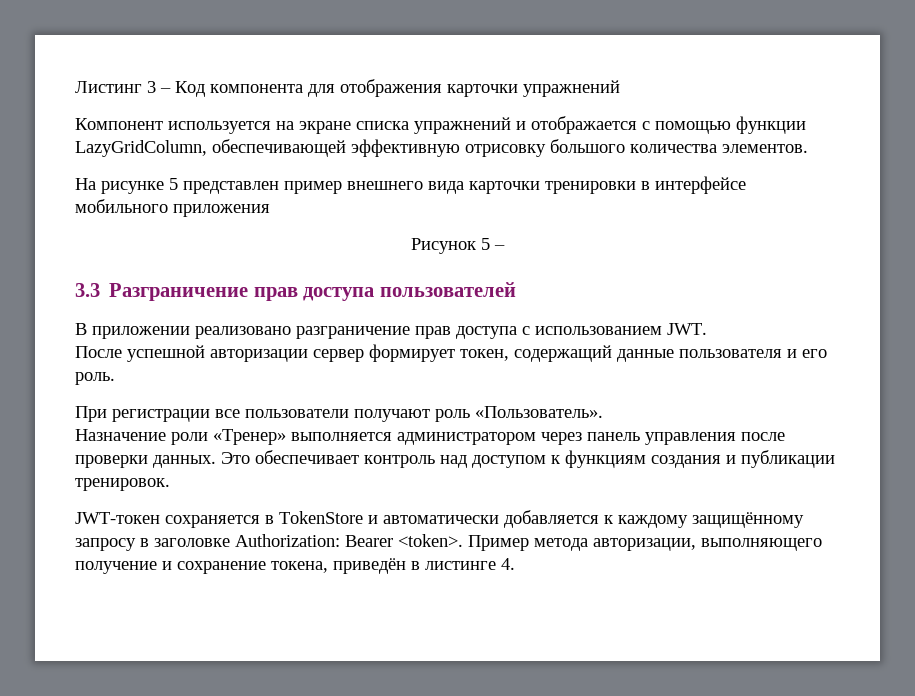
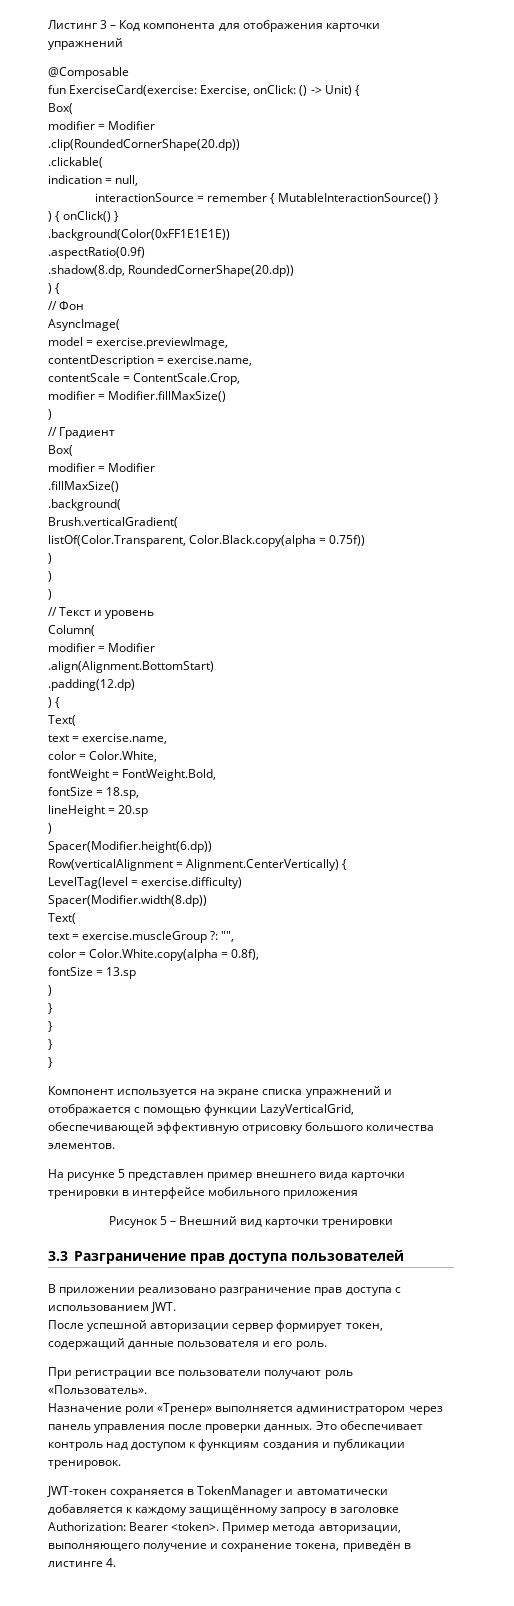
+ @Composable
+ fun ExerciseCard(exercise: Exercise, onClick: () -> Unit) {
+ Box(
+ modifier = Modifier
+ .clip(RoundedCornerShape(20.dp))
+ .clickable(
+ indication = null,
+ interactionSource = remember { MutableInteractionSource() }
+ ) { onClick() }
+ .background(Color(0xFF1E1E1E))
+ .aspectRatio(0.9f)
+ .shadow(8.dp, RoundedCornerShape(20.dp))
+ ) {
+ // Фон
+ AsyncImage(
+ model = exercise.previewImage,
+ contentDescription = exercise.name,
+ contentScale = ContentScale.Crop,
+ modifier = Modifier.fillMaxSize()
+ )
+ // Градиент
+ Box(
+ modifier = Modifier
+ .fillMaxSize()
+ .background(
+ Brush.verticalGradient(
+ listOf(Color.Transparent, Color.Black.copy(alpha = 0.75f))
+ )
+ )
+ )
+ // Текст и уровень
+ Column(
+ modifier = Modifier
+ .align(Alignment.BottomStart)
+ .padding(12.dp)
+ ) {
+ Text(
+ text = exercise.name,
+ color = Color.White,
+ fontWeight = FontWeight.Bold,
+ fontSize = 18.sp,
+ lineHeight = 20.sp
+ )
+ Spacer(Modifier.height(6.dp))
+ Row(verticalAlignment = Alignment.CenterVertically) {
+ LevelTag(level = exercise.difficulty)
+ Spacer(Modifier.width(8.dp))
+ Text(
+ text = exercise.muscleGroup ?: "",
+ color = Color.White.copy(alpha = 0.8f),
+ fontSize = 13.sp
+ )
+ }
+ }
+ }
+ }
- Компонент используется на экране списка упражнений и отображается с помощью функции LazyGridColumn, обеспечивающей эффективную отрисовку большого количества элементов.
+ Компонент используется на экране списка упражнений и отображается с помощью функции LazyVerticalGrid, обеспечивающей эффективную отрисовку большого количества элементов.
- Рисунок 5 –
+ Рисунок 5 – Внешний вид карточки тренировки
- JWT-токен сохраняется в TokenStore и автоматически добавляется к каждому защищённому запросу в заголовке Authorization: Bearer <token>.
+ JWT-токен сохраняется в TokenManager и автоматически добавляется к каждому защищённому запросу в заголовке Authorization: Bearer <token>.

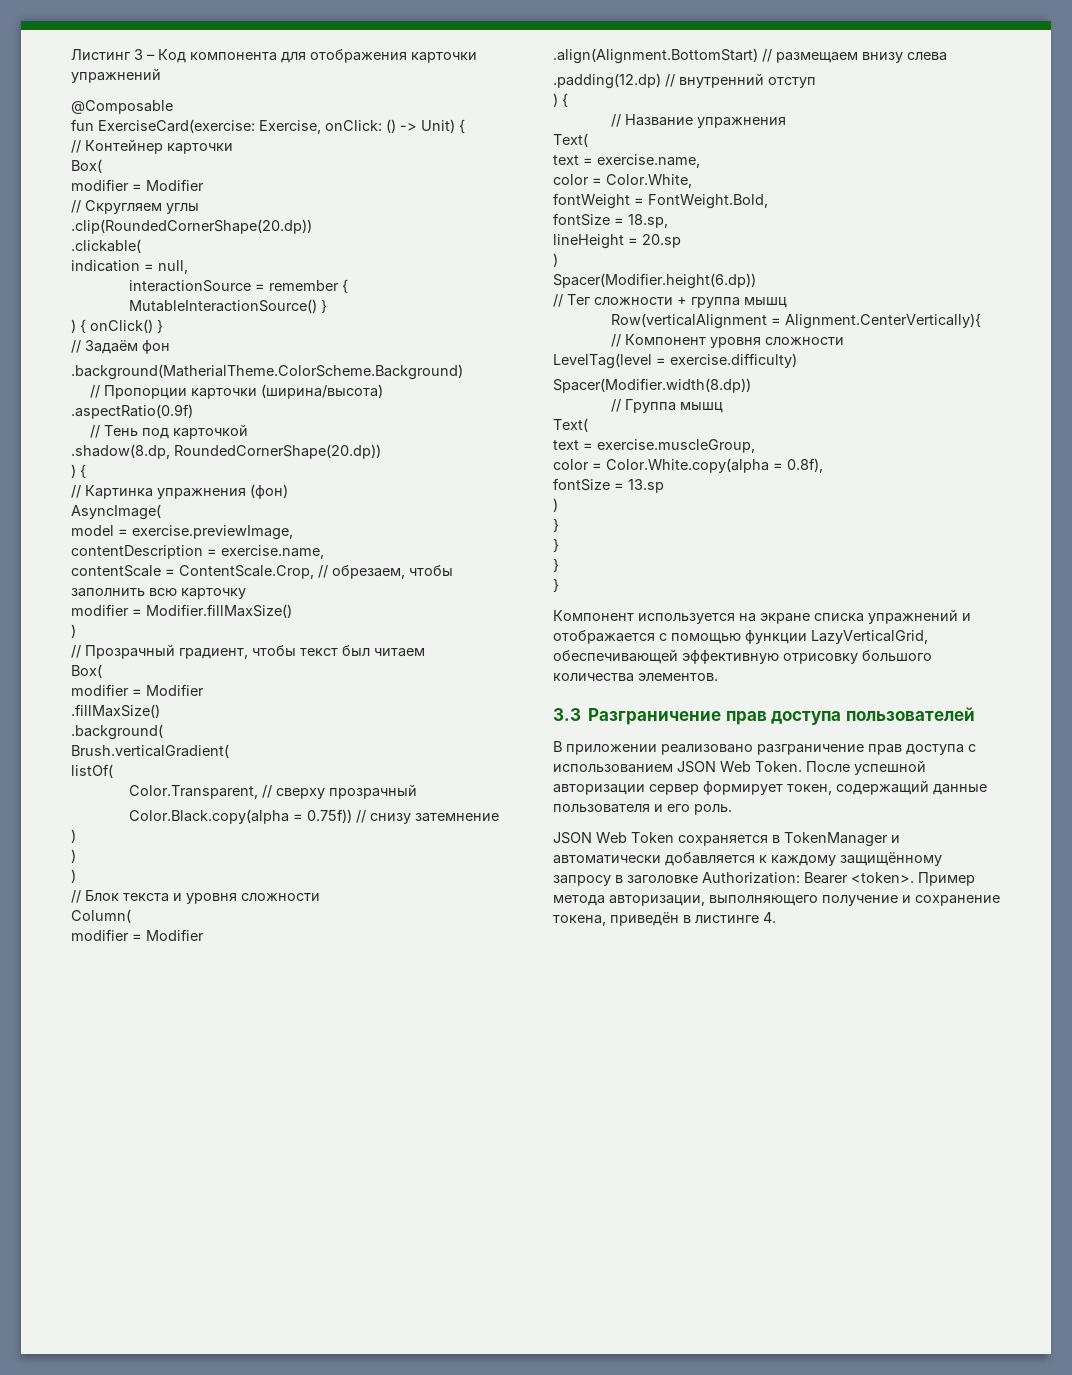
  fun ExerciseCard(exercise: Exercise, onClick: () -> Unit) {
+ // Контейнер карточки
  Box(
  modifier = Modifier
+ // Скругляем углы
- .background(Color(0xFF1E1E1E))
+ // Задаём фон
+ .background(MatherialTheme.ColorScheme.Background)
+ // Пропорции карточки (ширина/высота)
  .aspectRatio(0.9f)
+ // Тень под карточкой
- // Фон
+ // Картинка упражнения (фон)
- contentScale = ContentScale.Crop,
+ contentScale = ContentScale.Crop, // обрезаем, чтобы заполнить всю карточку
- // Градиент
+ // Прозрачный градиент, чтобы текст был читаем
- listOf(Color.Transparent, Color.Black.copy(alpha = 0.75f))
+ listOf(
+ Color.Transparent, // сверху прозрачный
+ Color.Black.copy(alpha = 0.75f)) // снизу затемнение
- // Текст и уровень
+ // Блок текста и уровня сложности
- .align(Alignment.BottomStart)
- .padding(12.dp)
+ .align(Alignment.BottomStart) // размещаем внизу слева
+ .padding(12.dp) // внутренний отступ
  ) {
+ // Название упражнения
- Row(verticalAlignment = Alignment.CenterVertically) {
+ // Тег сложности + группа мышц
+ Row(verticalAlignment = Alignment.CenterVertically){
+ // Компонент уровня сложности
  Spacer(Modifier.width(8.dp))
+ // Группа мышц
  Text(
- text = exercise.muscleGroup ?: "",
+ text = exercise.muscleGroup,
- На рисунке 5 представлен пример внешнего вида карточки тренировки в интерфейсе мобильного приложения
- Рисунок 5 – Внешний вид карточки тренировки
- В приложении реализовано разграничение прав доступа с использованием JWT.
- После успешной авторизации сервер формирует токен, содержащий данные пользователя и его роль.
+ В приложении реализовано разграничение прав доступа с использованием JSON Web Token. После успешной авторизации сервер формирует токен, содержащий данные пользователя и его роль.
- При регистрации все пользователи получают роль «Пользователь».
- Назначение роли «Тренер» выполняется администратором через панель управления после проверки данных. Это обеспечивает контроль над доступом к функциям создания и публикации тренировок.
- JWT-токен сохраняется в TokenManager и автоматически добавляется к каждому защищённому запросу в заголовке Authorization: Bearer <token>.
+ JSON Web Token сохраняется в TokenManager и автоматически добавляется к каждому защищённому запросу в заголовке Authorization: Bearer <token>.

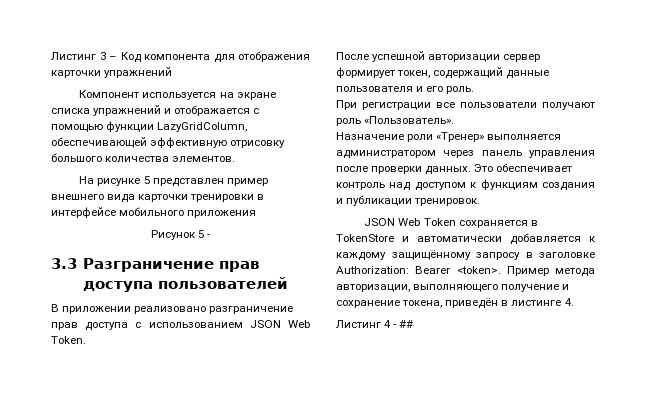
- @Composable
- fun ExerciseCard(exercise: Exercise, onClick: () -> Unit) {
- // Контейнер карточки
- Box(
- modifier = Modifier
- // Скругляем углы
- .clip(RoundedCornerShape(20.dp))
- .clickable(
- indication = null,
- interactionSource = remember { MutableInteractionSource() }
- ) { onClick() }
- // Задаём фон
- .background(MatherialTheme.ColorScheme.Background)
- // Пропорции карточки (ширина/высота)
- .aspectRatio(0.9f)
- // Тень под карточкой
- .shadow(8.dp, RoundedCornerShape(20.dp))
- ) {
- // Картинка упражнения (фон)
- AsyncImage(
- model = exercise.previewImage,
- contentDescription = exercise.name,
- contentScale = ContentScale.Crop, // обрезаем, чтобы заполнить всю карточку
- modifier = Modifier.fillMaxSize()
- )
- // Прозрачный градиент, чтобы текст был читаем
- Box(
- modifier = Modifier
- .fillMaxSize()
- .background(
- Brush.verticalGradient(
- listOf(
- Color.Transparent, // сверху прозрачный
- Color.Black.copy(alpha = 0.75f)) // снизу затемнение
- )
- )
- )
- // Блок текста и уровня сложности
- Column(
- modifier = Modifier
- .align(Alignment.BottomStart) // размещаем внизу слева
- .padding(12.dp) // внутренний отступ
- ) {
- // Название упражнения
- Text(
- text = exercise.name,
- color = Color.White,
- fontWeight = FontWeight.Bold,
- fontSize = 18.sp,
- lineHeight = 20.sp
- )
- Spacer(Modifier.height(6.dp))
- // Тег сложности + группа мышц
- Row(verticalAlignment = Alignment.CenterVertically){
- // Компонент уровня сложности
- LevelTag(level = exercise.difficulty)
- Spacer(Modifier.width(8.dp))
- // Группа мышц
- Text(
- text = exercise.muscleGroup,
- color = Color.White.copy(alpha = 0.8f),
- fontSize = 13.sp
- )
- }
- }
- }
- }
- Компонент используется на экране списка упражнений и отображается с помощью функции LazyVerticalGrid, обеспечивающей эффективную отрисовку большого количества элементов.
+ Компонент используется на экране списка упражнений и отображается с помощью функции LazyGridColumn, обеспечивающей эффективную отрисовку большого количества элементов.
+ На рисунке 5 представлен пример внешнего вида карточки тренировки в интерфейсе мобильного приложения
+ Рисунок 5 -
- В приложении реализовано разграничение прав доступа с использованием JSON Web Token. После успешной авторизации сервер формирует токен, содержащий данные пользователя и его роль.
+ В приложении реализовано разграничение прав доступа с использованием JSON Web Token.
+ После успешной авторизации сервер формирует токен, содержащий данные пользователя и его роль.
+ При регистрации все пользователи получают роль «Пользователь».
+ Назначение роли «Тренер» выполняется администратором через панель управления после проверки данных. Это обеспечивает контроль над доступом к функциям создания и публикации тренировок.
- JSON Web Token сохраняется в TokenManager и автоматически добавляется к каждому защищённому запросу в заголовке Authorization: Bearer <token>.
+ JSON Web Token сохраняется в TokenStore и автоматически добавляется к каждому защищённому запросу в заголовке Authorization: Bearer <token>.
+ Листинг 4 - ##

